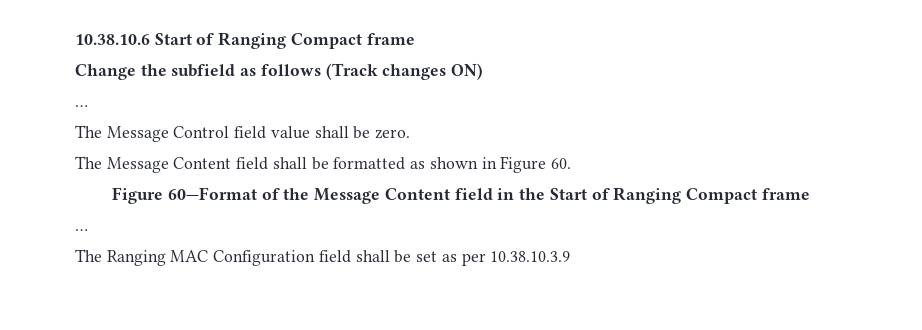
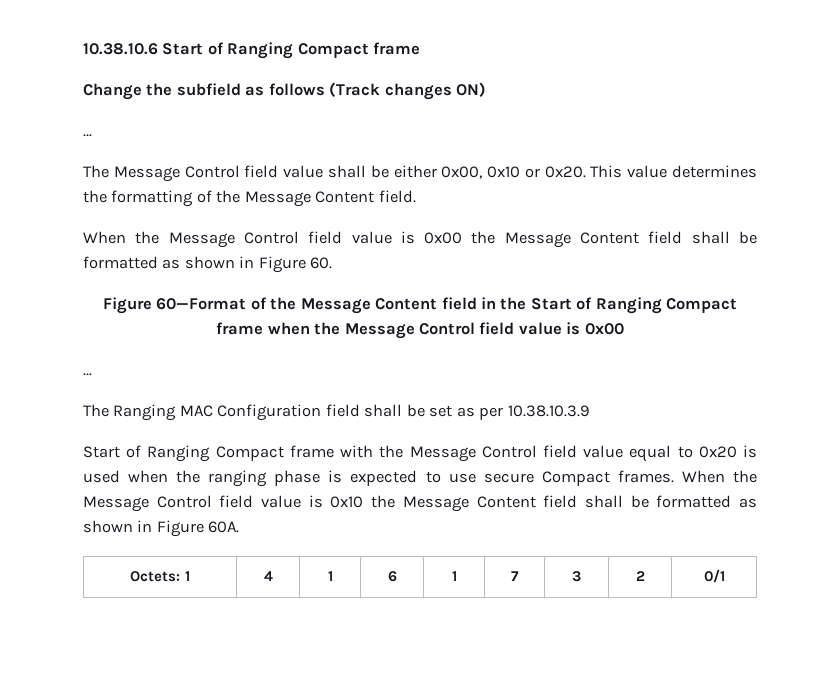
- The Message Control field value shall be zero.
- The Message Content field shall be formatted as shown in Figure 60.
+ The Message Control field value shall be either 0x00, 0x10 or 0x20. This value determines the formatting of the Message Content field.
+ When the Message Control field value is 0x00 the Message Content field shall be formatted as shown in Figure 60.
- Figure 60—Format of the Message Content field in the Start of Ranging Compact frame
+ Figure 60—Format of the Message Content field in the Start of Ranging Compact frame when the Message Control field value is 0x00
+ Start of Ranging Compact frame with the Message Control field value equal to 0x20 is used when the ranging phase is expected to use secure Compact frames. When the Message Control field value is 0x10 the Message Content field shall be formatted as shown in Figure 60A.
+ Octets: 1 | 4 | 1 | 6 | 1 | 7 | 3 | 2 | 0/1

